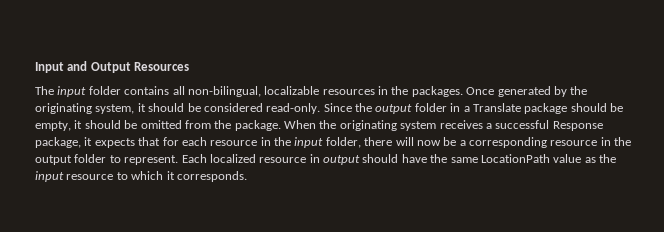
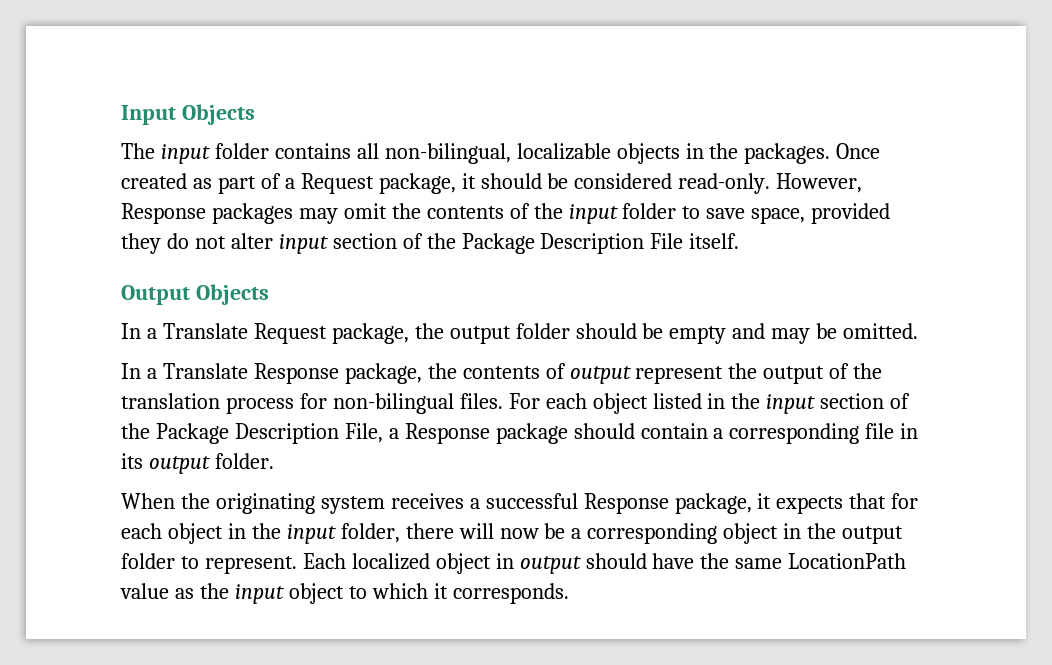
- Input and Output Resources
+ Input Objects
- The input folder contains all non-bilingual, localizable resources in the packages.
+ The input folder contains all non-bilingual, localizable objects in the packages.
- Once generated by the originating system, it should be considered read-only.
+ Once created as part of a Request package, it should be considered read-only.
- Since the output folder in a Translate package should be empty, it should be omitted from the package. When the originating system receives a successful Response package, it expects that for each resource in the input folder, there will now be a corresponding resource in the output folder to represent.
+ However, Response packages may omit the contents of the input folder to save space, provided they do not alter input section of the Package Description File itself.
+ Output Objects
+ In a Translate Request package, the output folder should be empty and may be omitted.
+ In a Translate Response package, the contents of output represent the output of the translation process for non-bilingual files. For each object listed in the input section of the Package Description File, a Response package should contain a corresponding file in its output folder.
+ When the originating system receives a successful Response package, it expects that for each object in the input folder, there will now be a corresponding object in the output folder to represent.
- Each localized resource in output should have the same LocationPath value as the input resource to which it corresponds.
+ Each localized object in output should have the same LocationPath value as the input object to which it corresponds.

